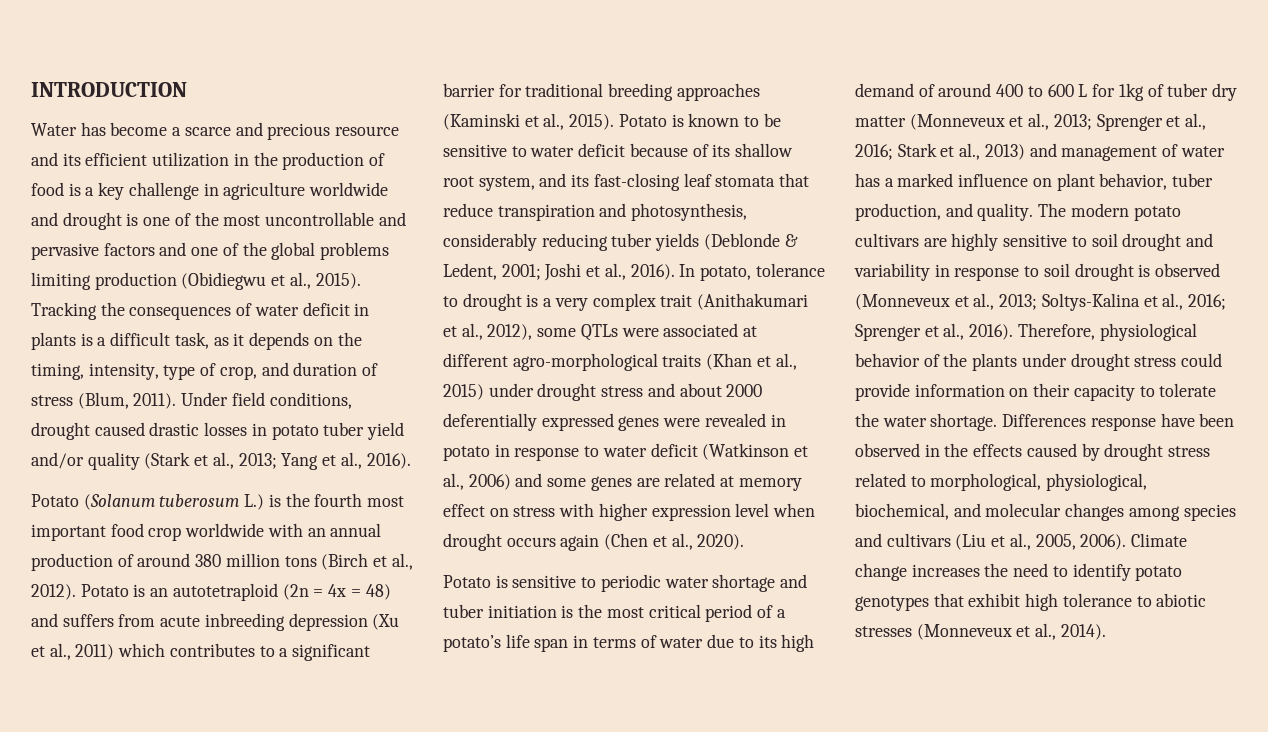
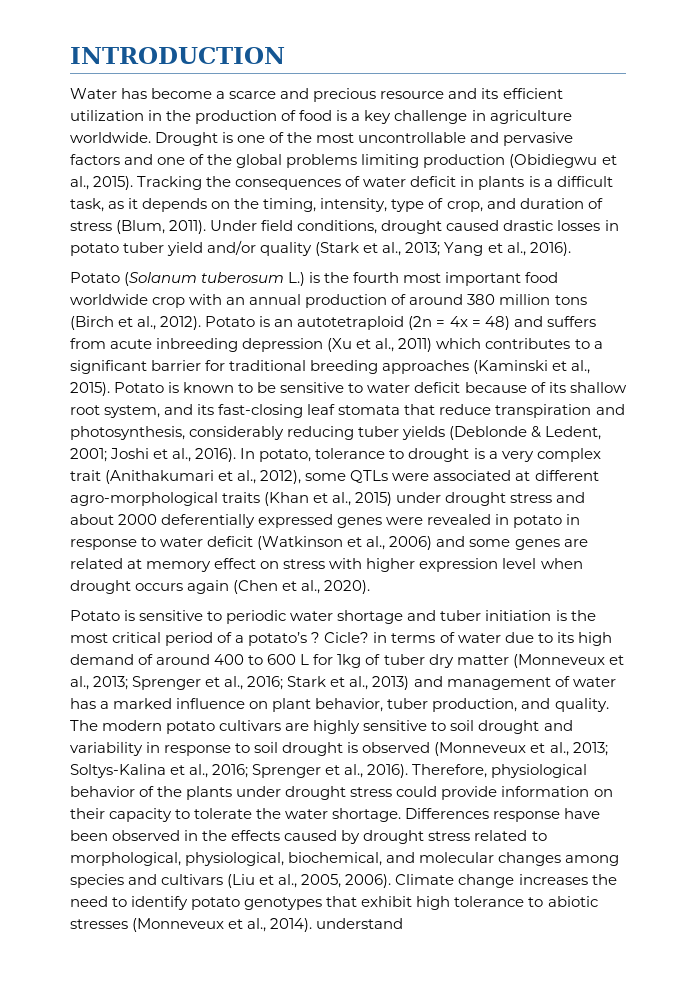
- Water has become a scarce and precious resource and its efficient utilization in the production of food is a key challenge in agriculture worldwide and drought is one of the most uncontrollable and pervasive factors and one of the global problems limiting production (Obidiegwu et al., 2015).
+ Water has become a scarce and precious resource and its efficient utilization in the production of food is a key challenge in agriculture worldwide. Drought is one of the most uncontrollable and pervasive factors and one of the global problems limiting production (Obidiegwu et al., 2015).
- Potato (Solanum tuberosum L.) is the fourth most important food crop worldwide with an annual production of around 380 million tons (Birch et al., 2012).
+ Potato (Solanum tuberosum L.) is the fourth most important food worldwide crop with an annual production of around 380 million tons (Birch et al., 2012).
- Potato is sensitive to periodic water shortage and tuber initiation is the most critical period of a potato’s life span in terms of water due to its high demand of around 400 to 600 L for 1kg of tuber dry matter (Monneveux et al., 2013;
+ Potato is sensitive to periodic water shortage and tuber initiation is the most critical period of a potato’s ? Cicle? in terms of water due to its high demand of around 400 to 600 L for 1kg of tuber dry matter (Monneveux et al., 2013;
- Climate change increases the need to identify potato genotypes that exhibit high tolerance to abiotic stresses (Monneveux et al., 2014).
+ Climate change increases the need to identify potato genotypes that exhibit high tolerance to abiotic stresses (Monneveux et al., 2014). understand

